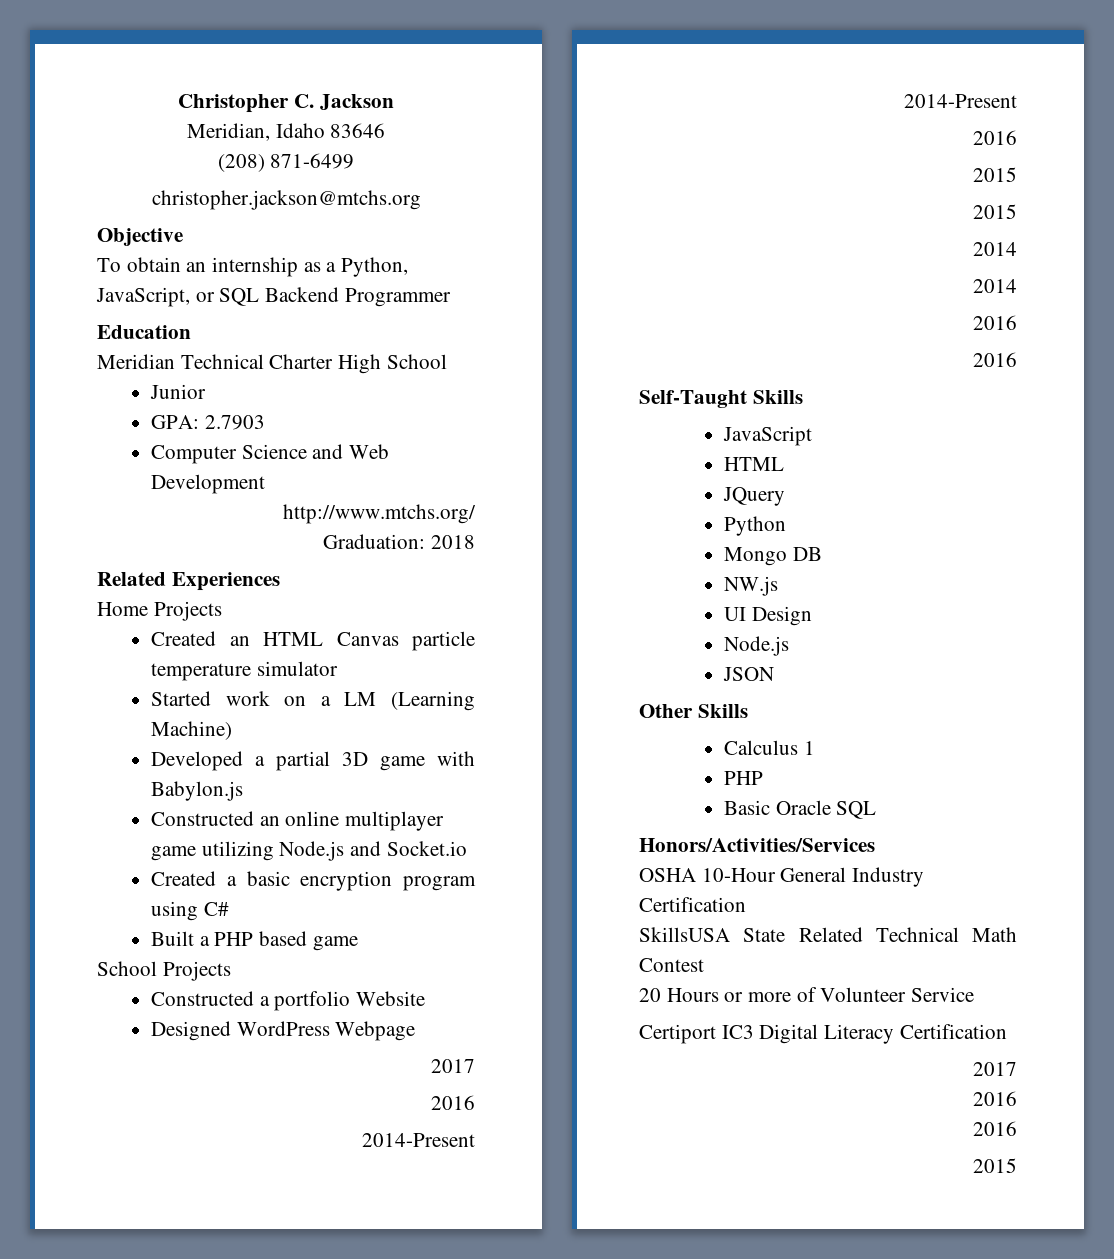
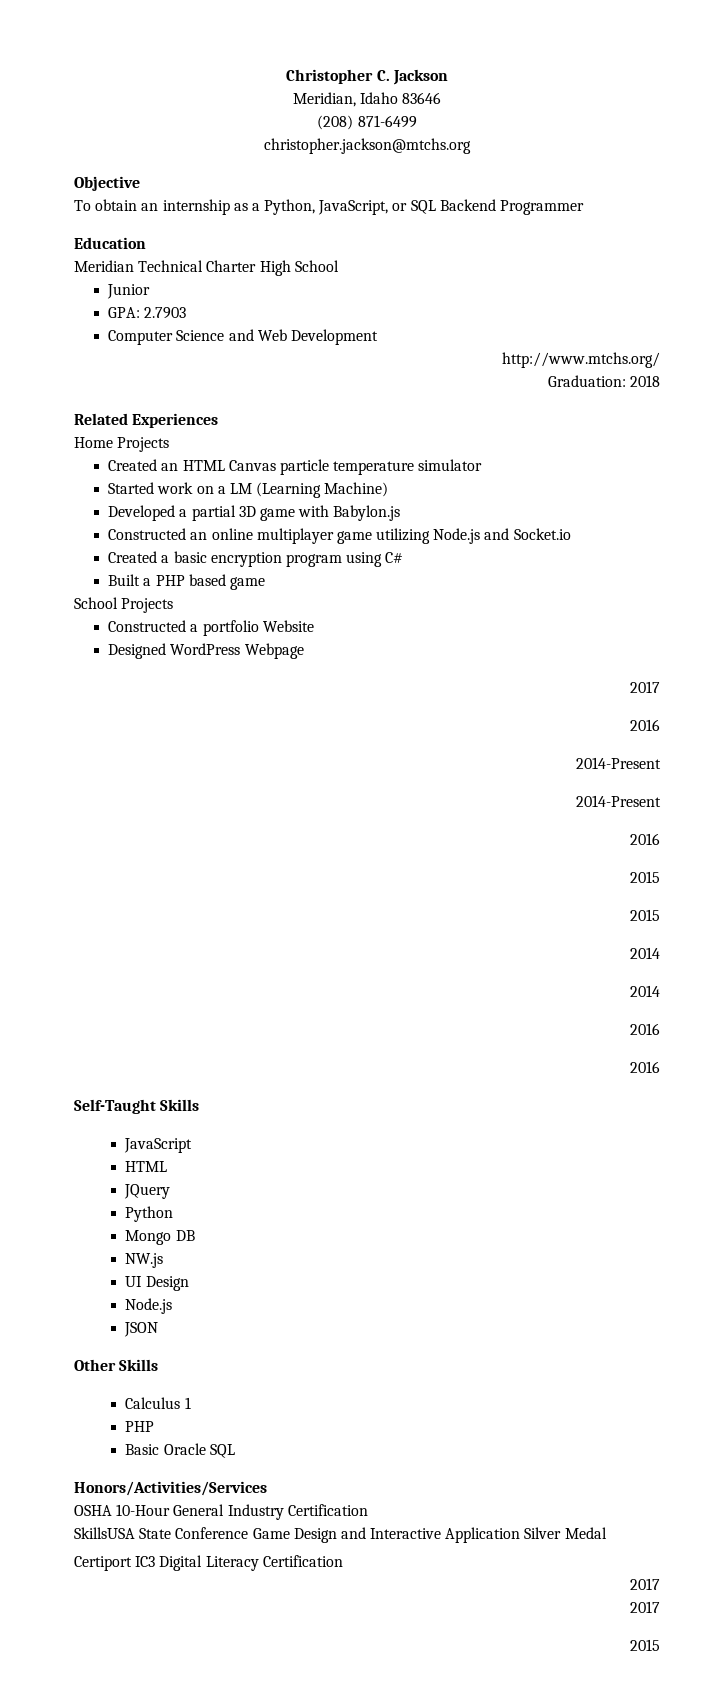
- SkillsUSA State Related Technical Math Contest
- 20 Hours or more of Volunteer Service
+ SkillsUSA State Conference Game Design and Interactive Application Silver Medal
  Certiport IC3 Digital Literacy Certification
  2017
- 2016
- 2016
+ 2017

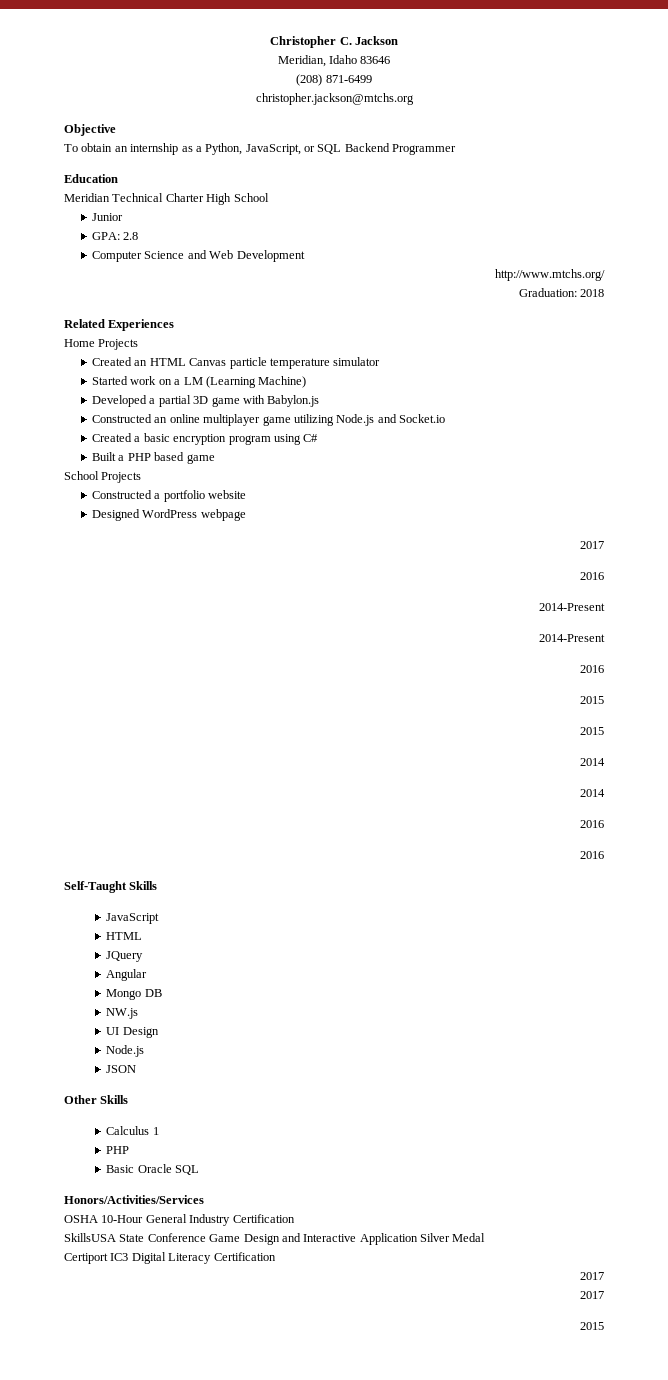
- GPA: 2.7903
+ GPA: 2.8
- Constructed a portfolio Website
+ Constructed a portfolio website
- Designed WordPress Webpage
+ Designed WordPress webpage
- Python
+ Angular

